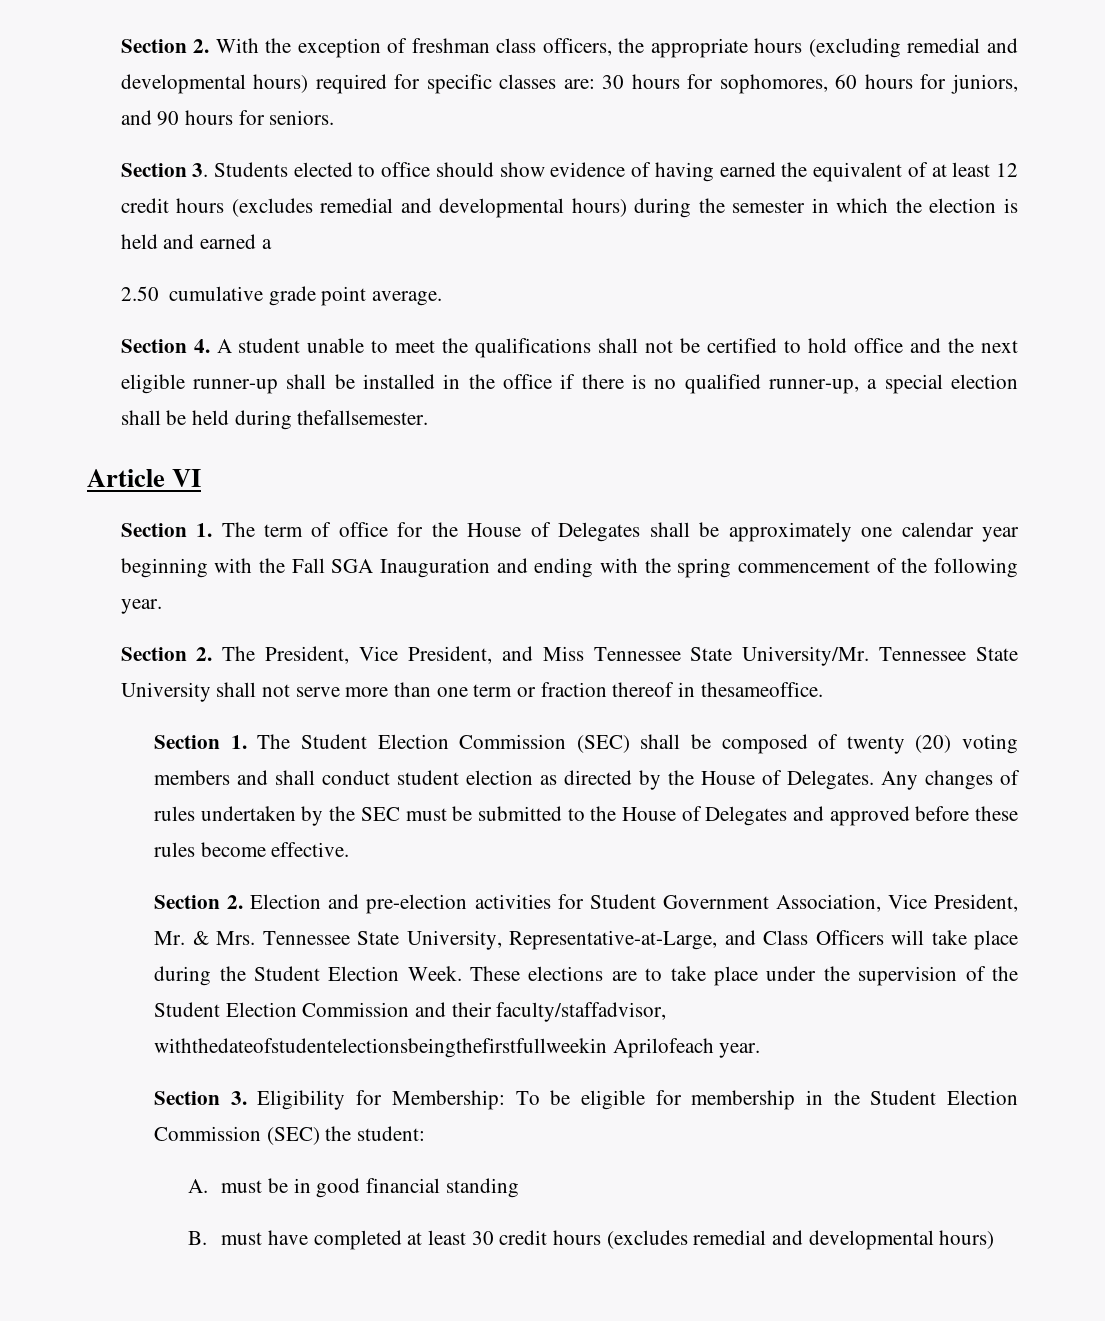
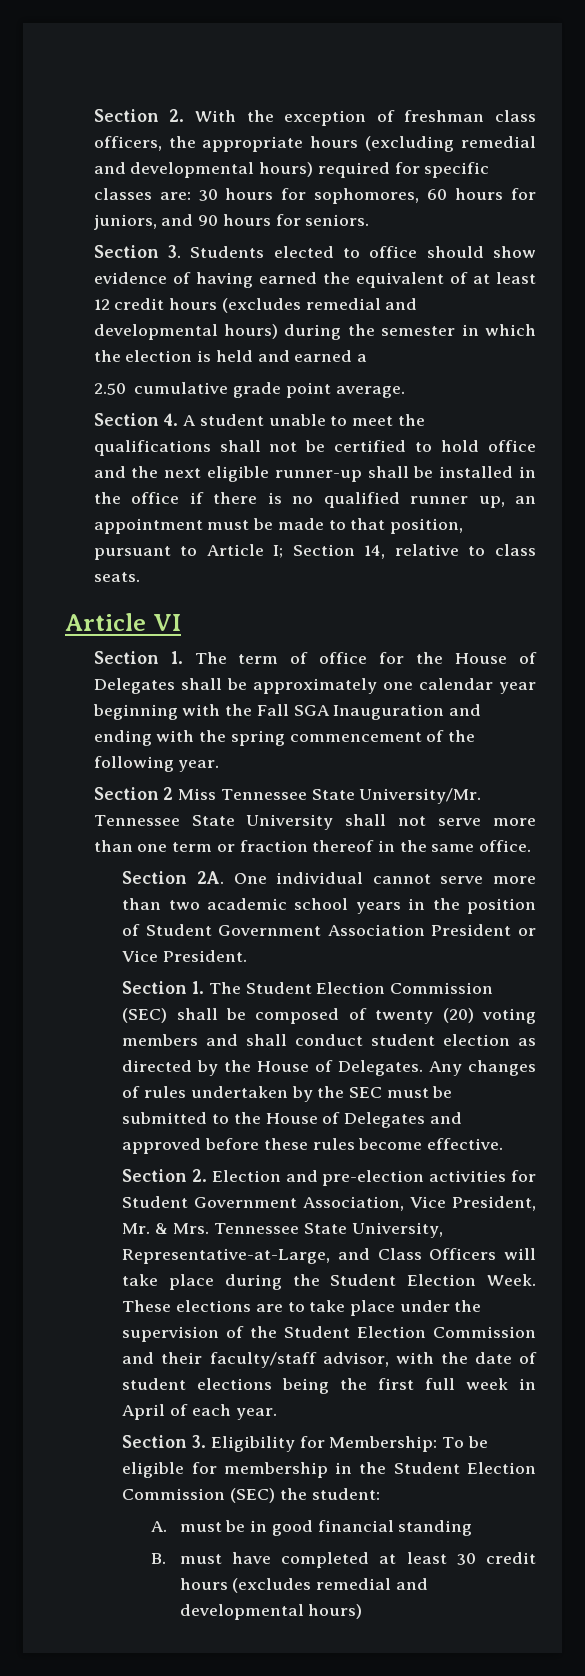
- Section 4. A student unable to meet the qualifications shall not be certified to hold office and the next eligible runner-up shall be installed in the office if there is no qualified runner-up, a special election shall be held during thefallsemester.
+ Section 4. A student unable to meet the qualifications shall not be certified to hold office and the next eligible runner-up shall be installed in the office if there is no qualified runner up, an appointment must be made to that position, pursuant to Article I; Section 14, relative to class seats.
- Section 2. The President, Vice President, and Miss Tennessee State University/Mr.
+ Section 2 Miss Tennessee State University/Mr.
- Tennessee State University shall not serve more than one term or fraction thereof in thesameoffice.
+ Tennessee State University shall not serve more than one term or fraction thereof in the same office.
+ Section 2A. One individual cannot serve more than two academic school years in the position of Student Government Association President or Vice President.
- These elections are to take place under the supervision of the Student Election Commission and their faculty/staffadvisor, withthedateofstudentelectionsbeingthefirstfullweekin Aprilofeach year.
+ These elections are to take place under the supervision of the Student Election Commission and their faculty/staff advisor, with the date of student elections being the first full week in April of each year.

